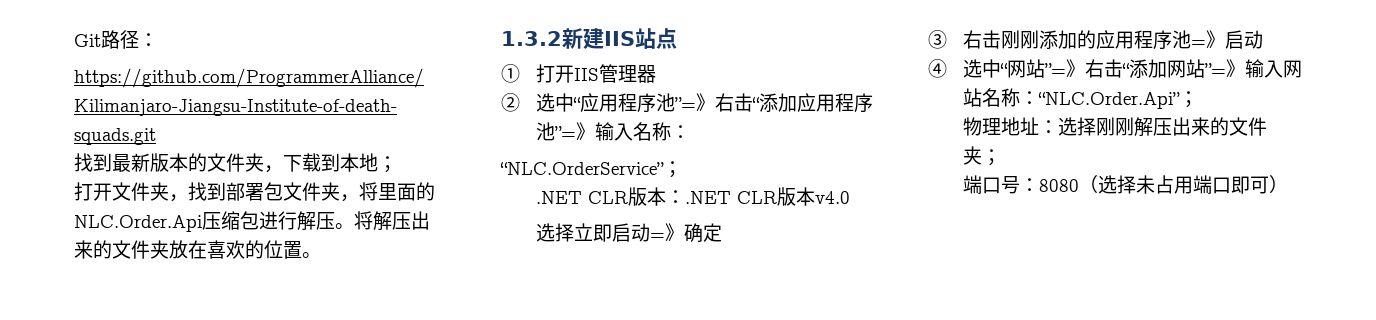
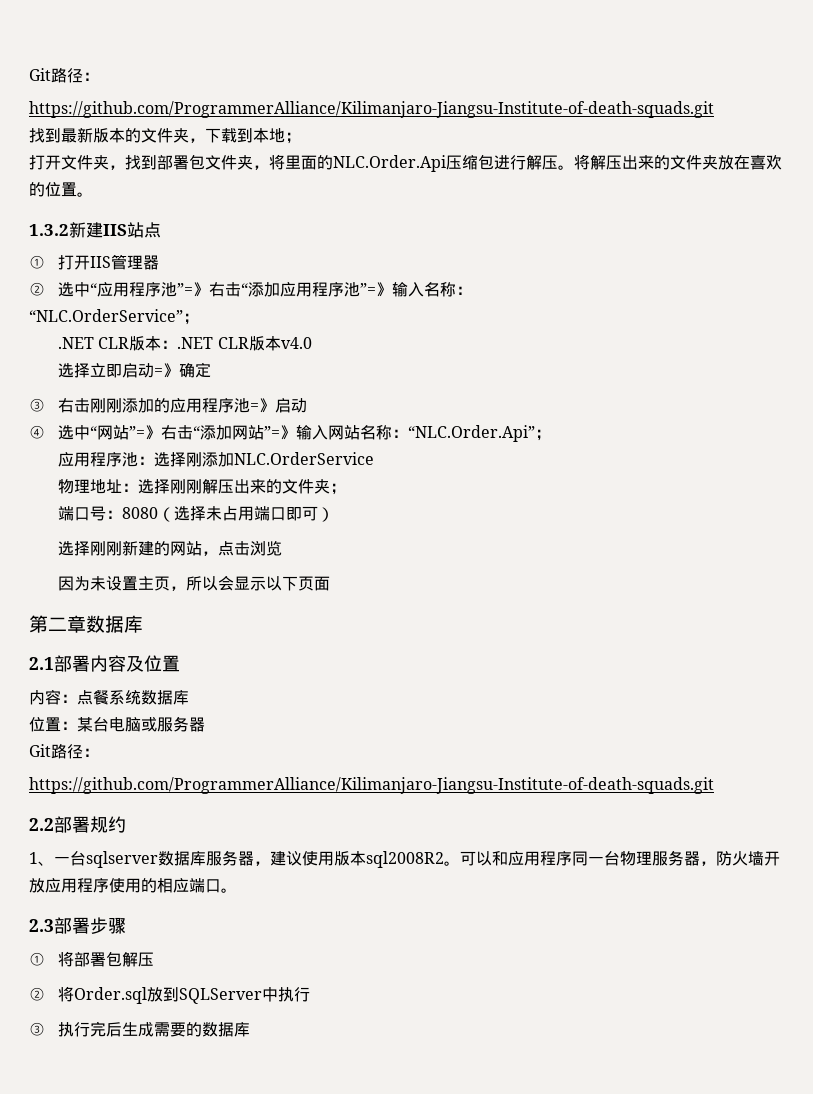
+ 应用程序池：选择刚添加NLC.OrderService
+ 选择刚刚新建的网站，点击浏览
+ 因为未设置主页，所以会显示以下页面
+ 第二章数据库
+ 2.1部署内容及位置
+ 内容：点餐系统数据库
+ 位置：某台电脑或服务器
+ Git路径：
+ https://github.com/ProgrammerAlliance/Kilimanjaro-Jiangsu-Institute-of-death-squads.git
+ 2.2部署规约
+ 1、一台sqlserver数据库服务器，建议使用版本sql2008R2。可以和应用程序同一台物理服务器，防火墙开放应用程序使用的相应端口。
+ 2.3部署步骤
+ ①将部署包解压
+ ②将Order.sql放到SQLServer中执行
+ ③执行完后生成需要的数据库

